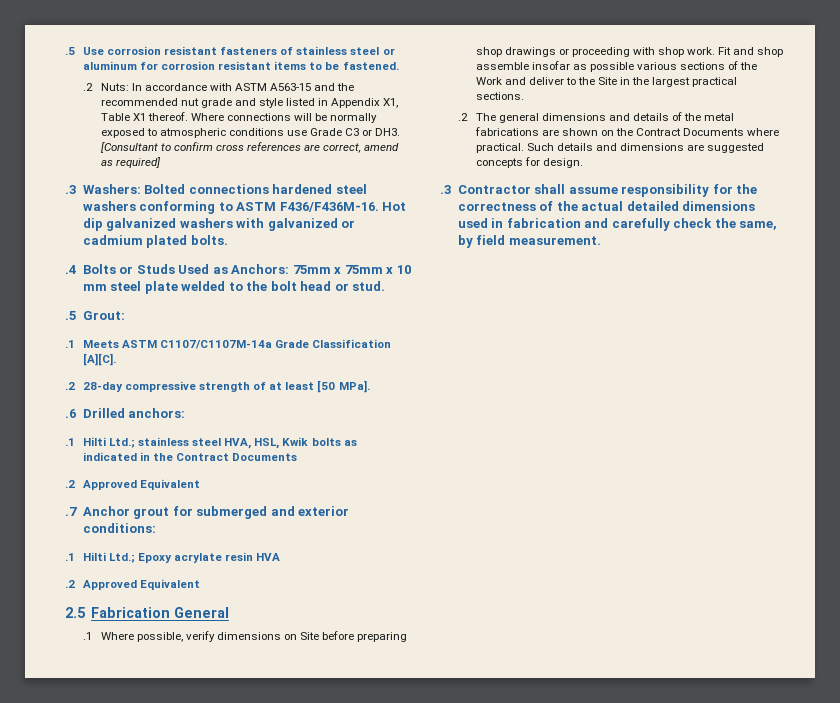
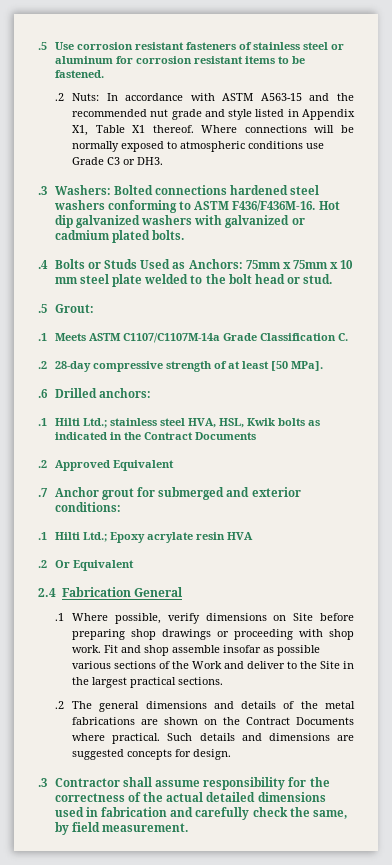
- Where connections will be normally exposed to atmospheric conditions use Grade C3 or DH3. [Consultant to confirm cross references are correct, amend as required]
+ Where connections will be normally exposed to atmospheric conditions use Grade C3 or DH3.
- .1 Meets ASTM C1107/C1107M-14a Grade Classification [A][C].
+ .1 Meets ASTM C1107/C1107M-14a Grade Classification C.
  .1 Hilti Ltd.; Epoxy acrylate resin HVA
- .2 Approved Equivalent
- 2.5 Fabrication General
+ .2 Or Equivalent
+ 2.4 Fabrication General

